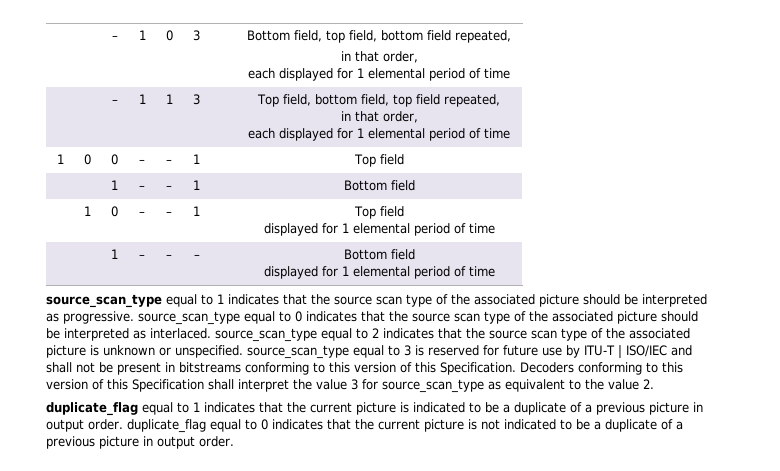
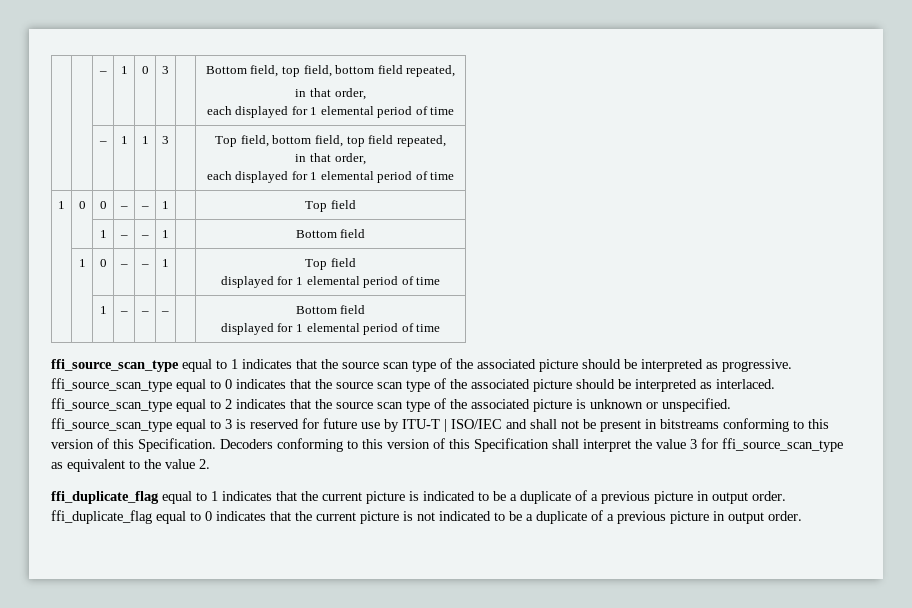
- source_scan_type equal to 1 indicates that the source scan type of the associated picture should be interpreted as progressive. source_scan_type equal to 0 indicates that the source scan type of the associated picture should be interpreted as interlaced. source_scan_type equal to 2 indicates that the source scan type of the associated picture is unknown or unspecified. source_scan_type equal to 3 is reserved for future use by ITU-T | ISO/IEC and shall not be present in bitstreams conforming to this version of this Specification.
+ ffi_source_scan_type equal to 1 indicates that the source scan type of the associated picture should be interpreted as progressive. ffi_source_scan_type equal to 0 indicates that the source scan type of the associated picture should be interpreted as interlaced. ffi_source_scan_type equal to 2 indicates that the source scan type of the associated picture is unknown or unspecified. ffi_source_scan_type equal to 3 is reserved for future use by ITU-T | ISO/IEC and shall not be present in bitstreams conforming to this version of this Specification.
- Decoders conforming to this version of this Specification shall interpret the value 3 for source_scan_type as equivalent to the value 2.
+ Decoders conforming to this version of this Specification shall interpret the value 3 for ffi_source_scan_type as equivalent to the value 2.
- duplicate_flag equal to 1 indicates that the current picture is indicated to be a duplicate of a previous picture in output order. duplicate_flag equal to 0 indicates that the current picture is not indicated to be a duplicate of a previous picture in output order.
+ ffi_duplicate_flag equal to 1 indicates that the current picture is indicated to be a duplicate of a previous picture in output order. ffi_duplicate_flag equal to 0 indicates that the current picture is not indicated to be a duplicate of a previous picture in output order.

